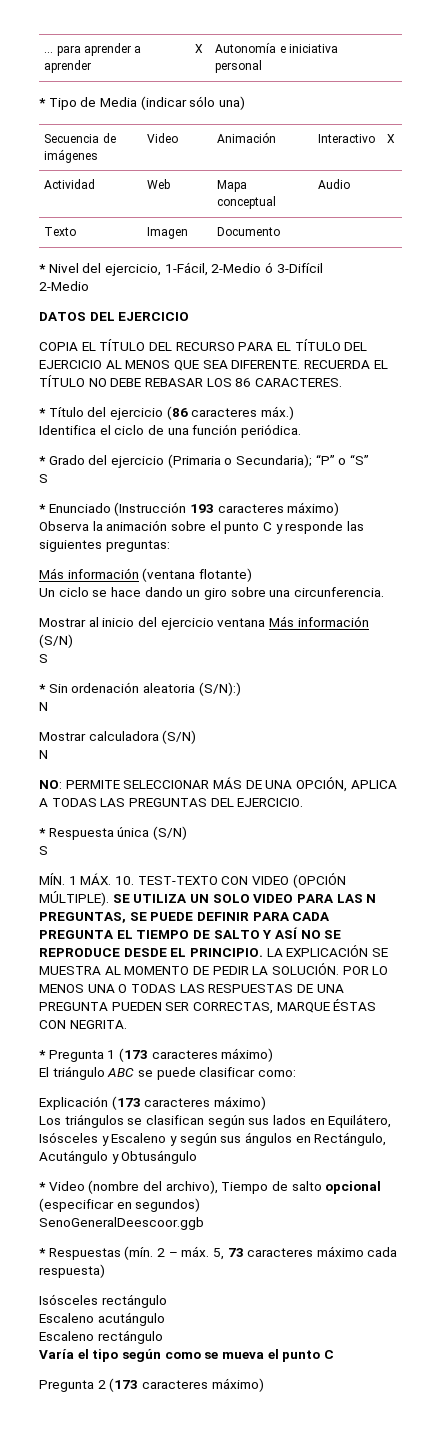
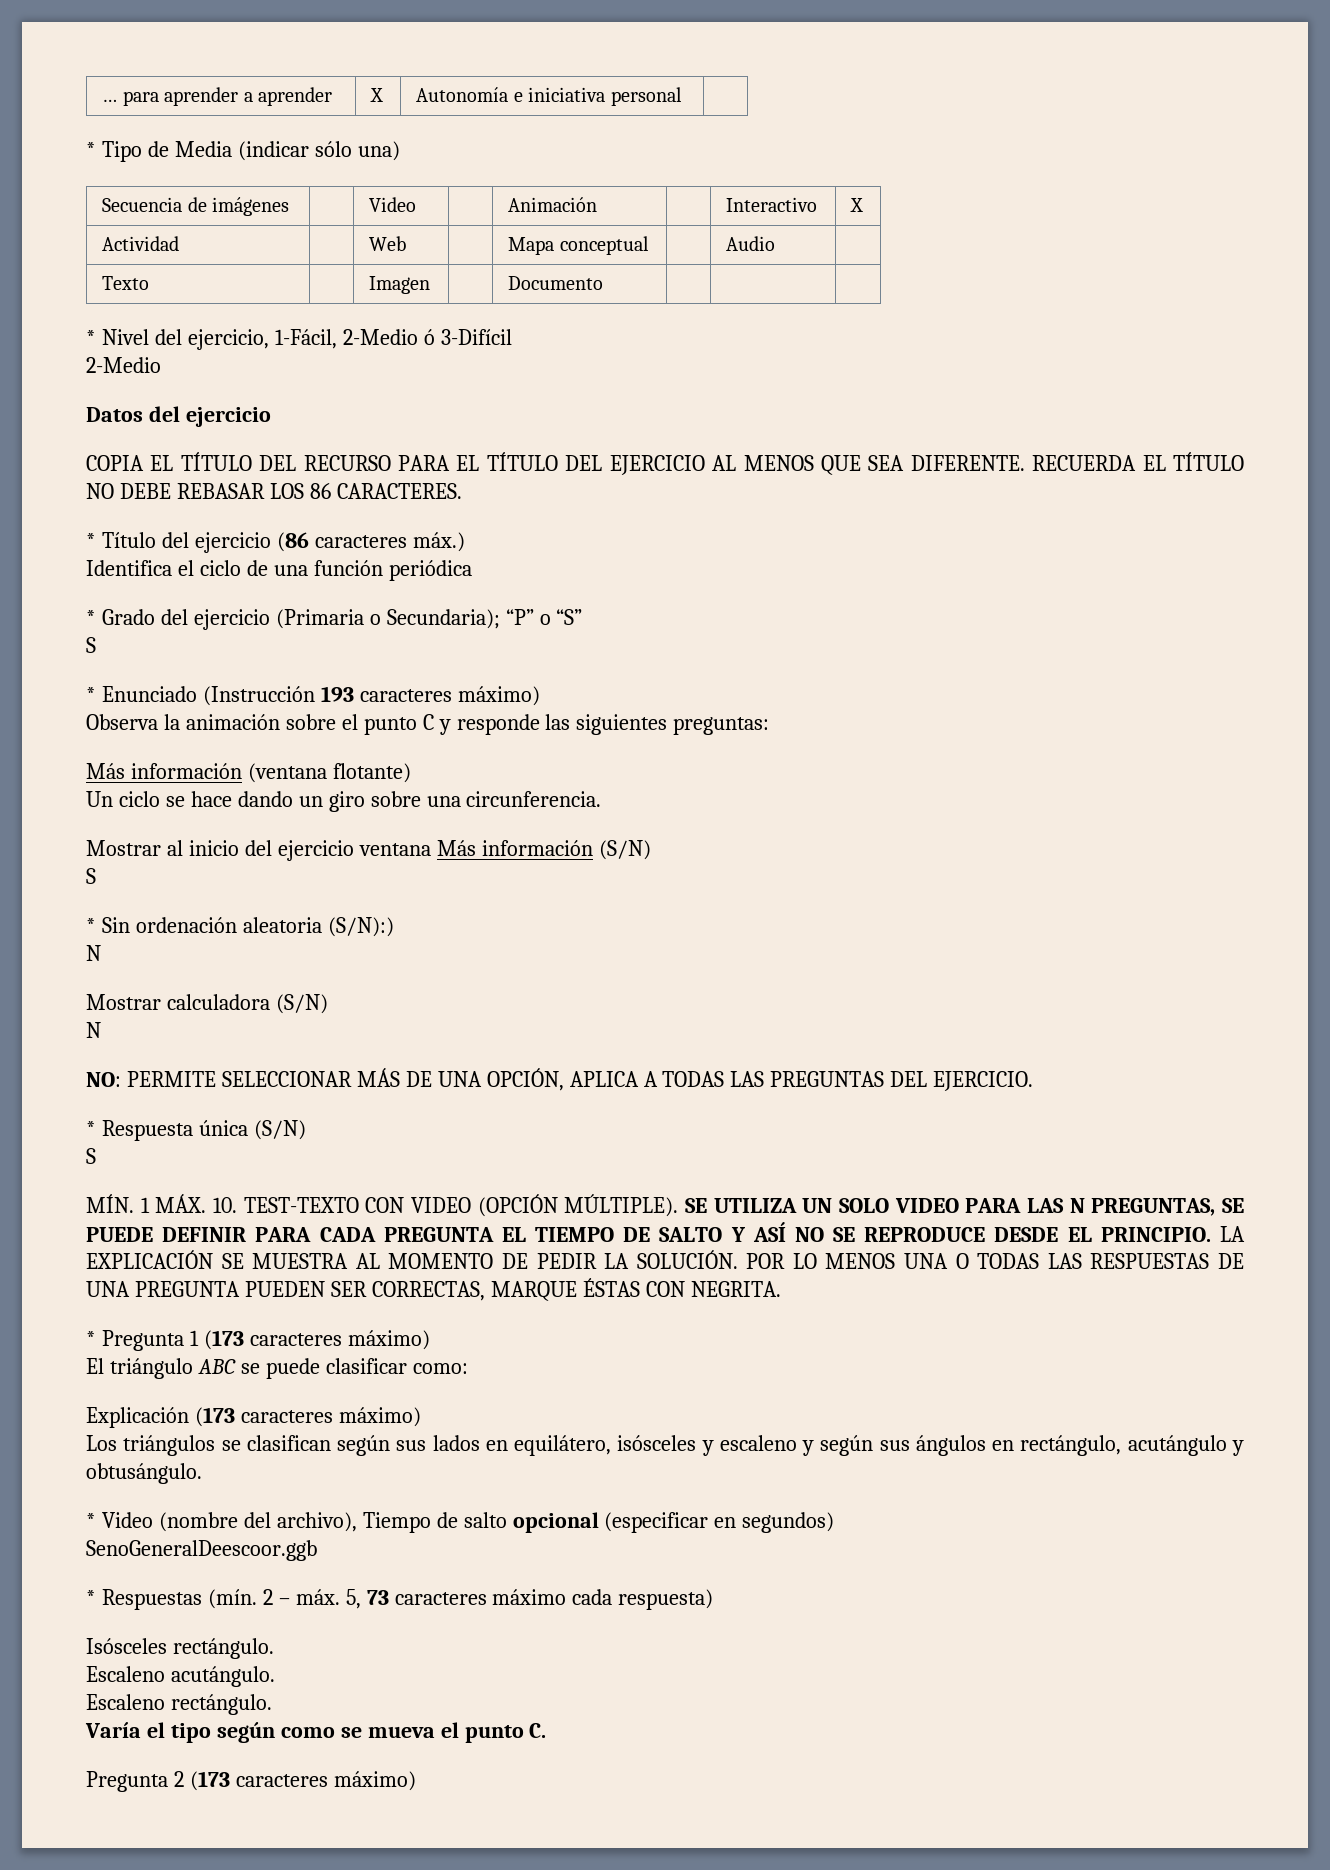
- DATOS DEL EJERCICIO
+ Datos del ejercicio
- Identifica el ciclo de una función periódica.
+ Identifica el ciclo de una función periódica
- Los triángulos se clasifican según sus lados en Equilátero, Isósceles y Escaleno y según sus ángulos en Rectángulo, Acutángulo y Obtusángulo
+ Los triángulos se clasifican según sus lados en equilátero, isósceles y escaleno y según sus ángulos en rectángulo, acutángulo y obtusángulo.
- Isósceles rectángulo
- Escaleno acutángulo
- Escaleno rectángulo
+ Isósceles rectángulo.
+ Escaleno acutángulo.
+ Escaleno rectángulo.
- Varía el tipo según como se mueva el punto C
+ Varía el tipo según como se mueva el punto C.

